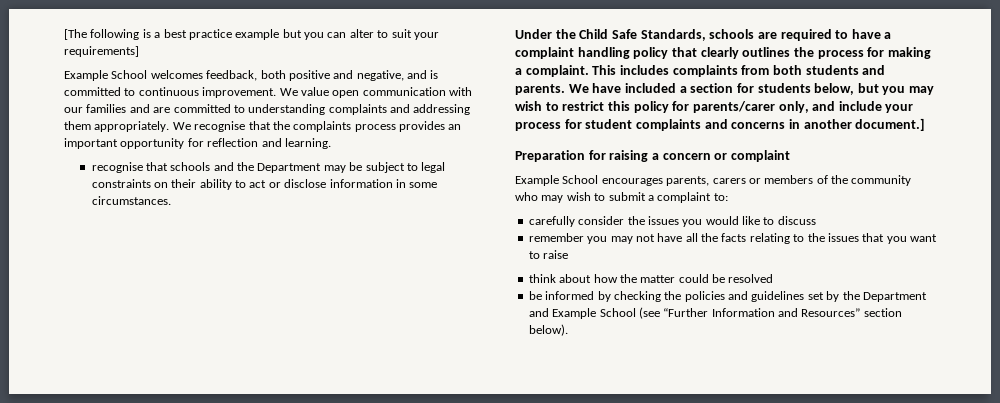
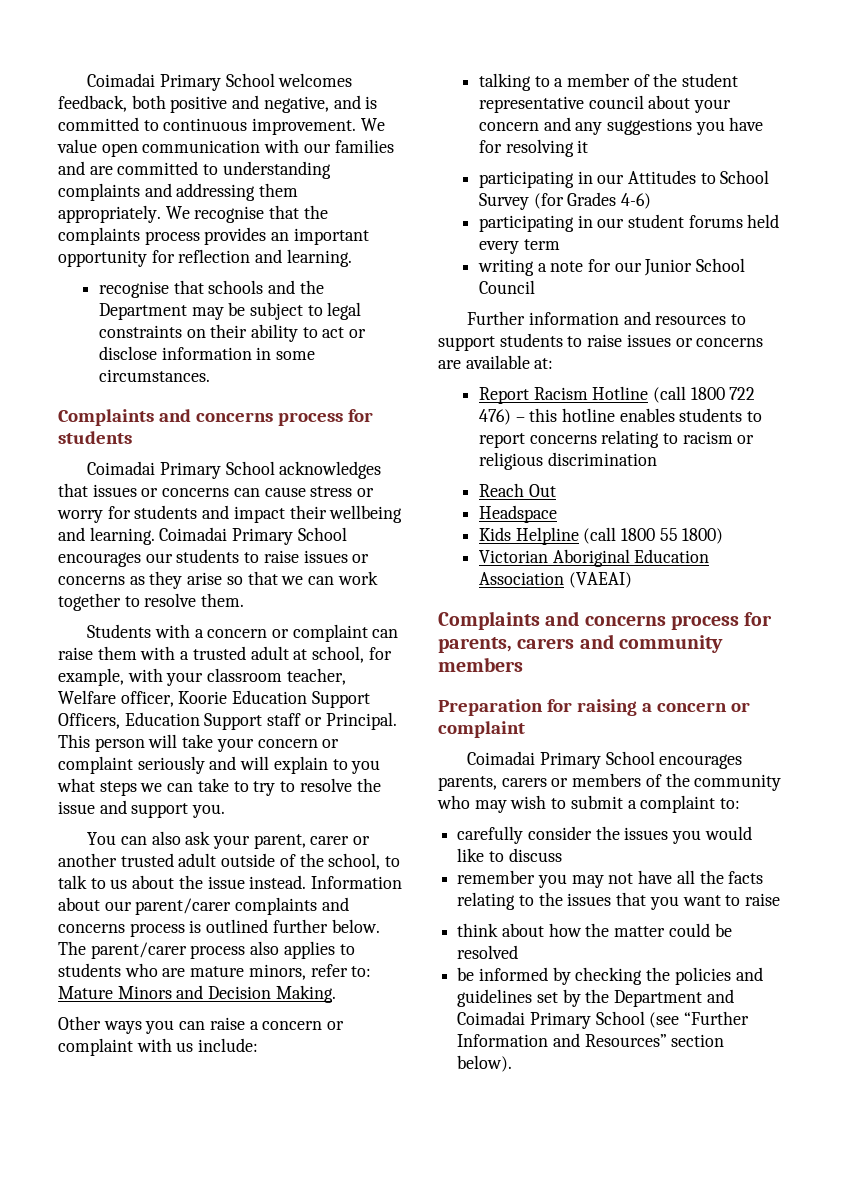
- [The following is a best practice example but you can alter to suit your requirements]
- Example School welcomes feedback, both positive and negative, and is committed to continuous improvement.
+ Coimadai Primary School welcomes feedback, both positive and negative, and is committed to continuous improvement.
- Under the Child Safe Standards, schools are required to have a complaint handling policy that clearly outlines the process for making a complaint. This includes complaints from both students and parents. We have included a section for students below, but you may wish to restrict this policy for parents/carer only, and include your process for student complaints and concerns in another document.]
+ Complaints and concerns process for students
+ Coimadai Primary School acknowledges that issues or concerns can cause stress or worry for students and impact their wellbeing and learning. Coimadai Primary School encourages our students to raise issues or concerns as they arise so that we can work together to resolve them.
+ Students with a concern or complaint can raise them with a trusted adult at school, for example, with your classroom teacher, Welfare officer, Koorie Education Support Officers, Education Support staff or Principal. This person will take your concern or complaint seriously and will explain to you what steps we can take to try to resolve the issue and support you.
+ You can also ask your parent, carer or another trusted adult outside of the school, to talk to us about the issue instead. Information about our parent/carer complaints and concerns process is outlined further below. The parent/carer process also applies to students who are mature minors, refer to: Mature Minors and Decision Making.
+ Other ways you can raise a concern or complaint with us include:
+ talking to a member of the student representative council about your concern and any suggestions you have for resolving it
+ participating in our Attitudes to School Survey (for Grades 4-6)
+ participating in our student forums held every term
+ writing a note for our Junior School Council
+ Further information and resources to support students to raise issues or concerns are available at:
+ Report Racism Hotline (call 1800 722 476) – this hotline enables students to report concerns relating to racism or religious discrimination
+ Reach Out
+ Headspace
+ Kids Helpline (call 1800 55 1800)
+ Victorian Aboriginal Education Association (VAEAI)
+ Complaints and concerns process for parents, carers and community members
- Example School encourages parents, carers or members of the community who may wish to submit a complaint to:
+ Coimadai Primary School encourages parents, carers or members of the community who may wish to submit a complaint to:
- be informed by checking the policies and guidelines set by the Department and Example School (see “Further Information and Resources” section below).
+ be informed by checking the policies and guidelines set by the Department and Coimadai Primary School (see “Further Information and Resources” section below).

